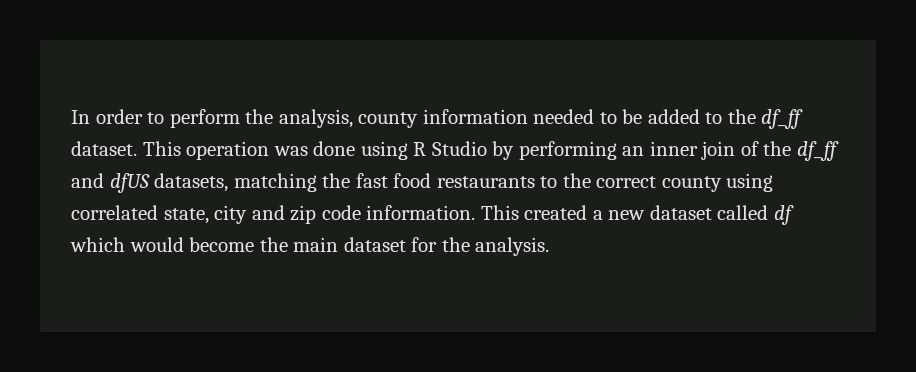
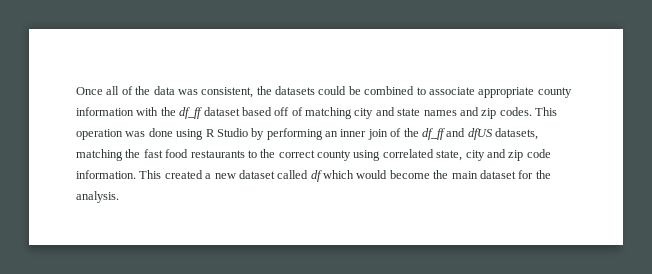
- In order to perform the analysis, county information needed to be added to the df_ff dataset.
+ Once all of the data was consistent, the datasets could be combined to associate appropriate county information with the df_ff dataset based off of matching city and state names and zip codes.

